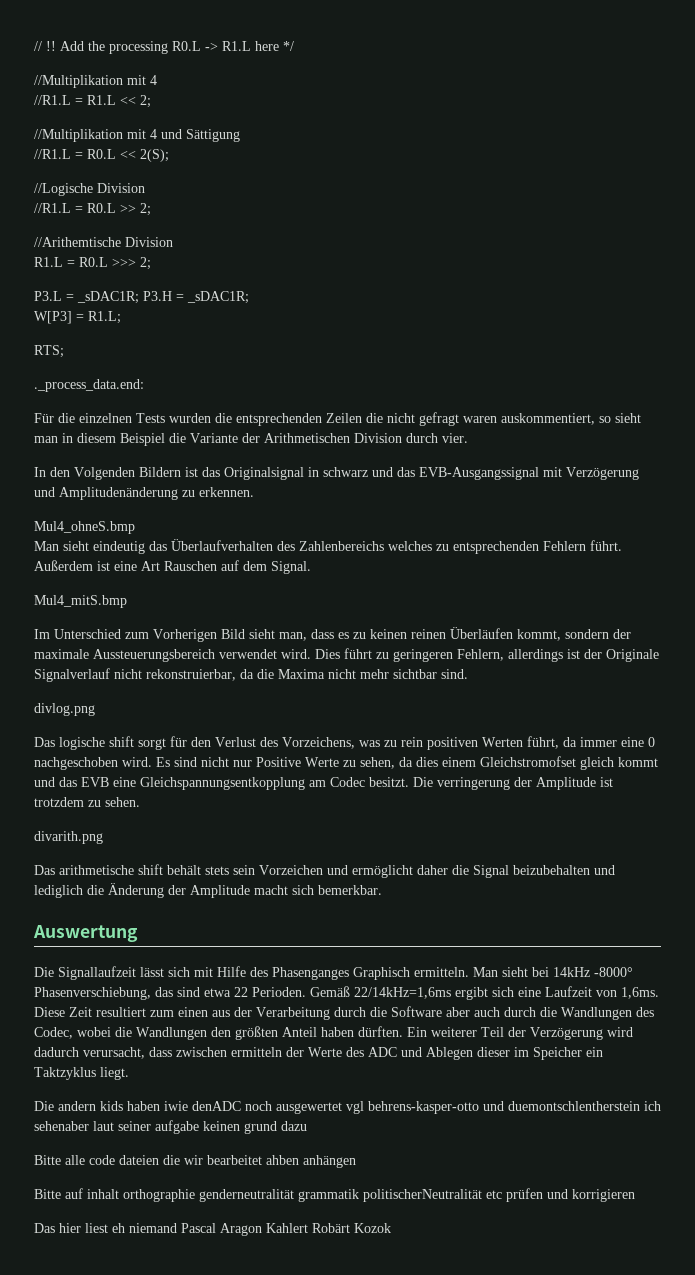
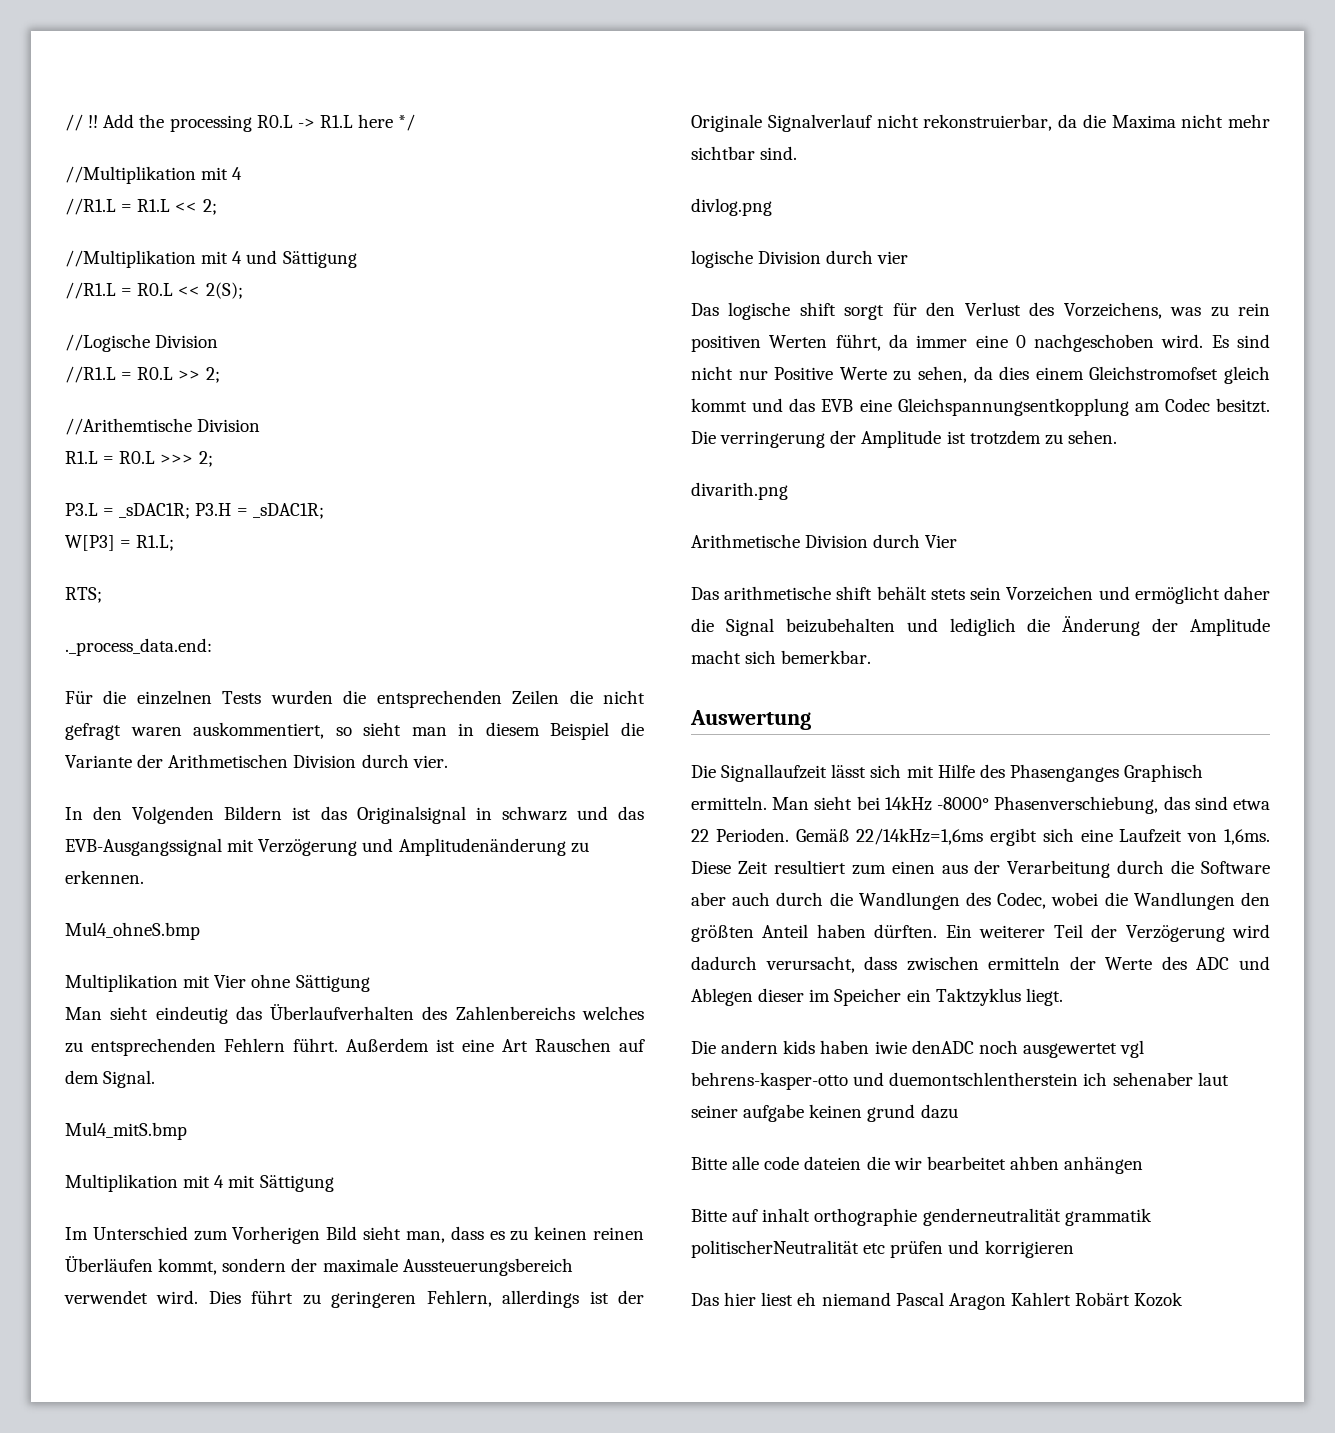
+ Multiplikation mit Vier ohne Sättigung
+ Multiplikation mit 4 mit Sättigung
+ logische Division durch vier
+ Arithmetische Division durch Vier

